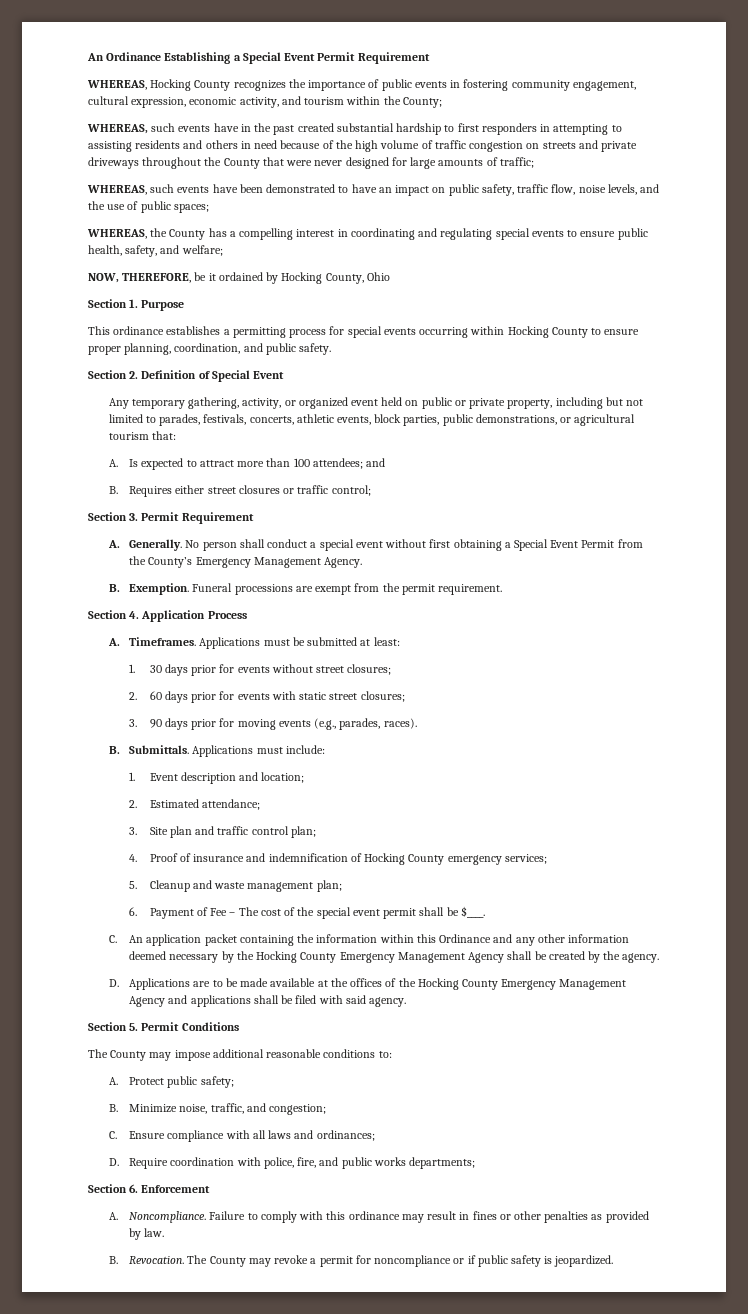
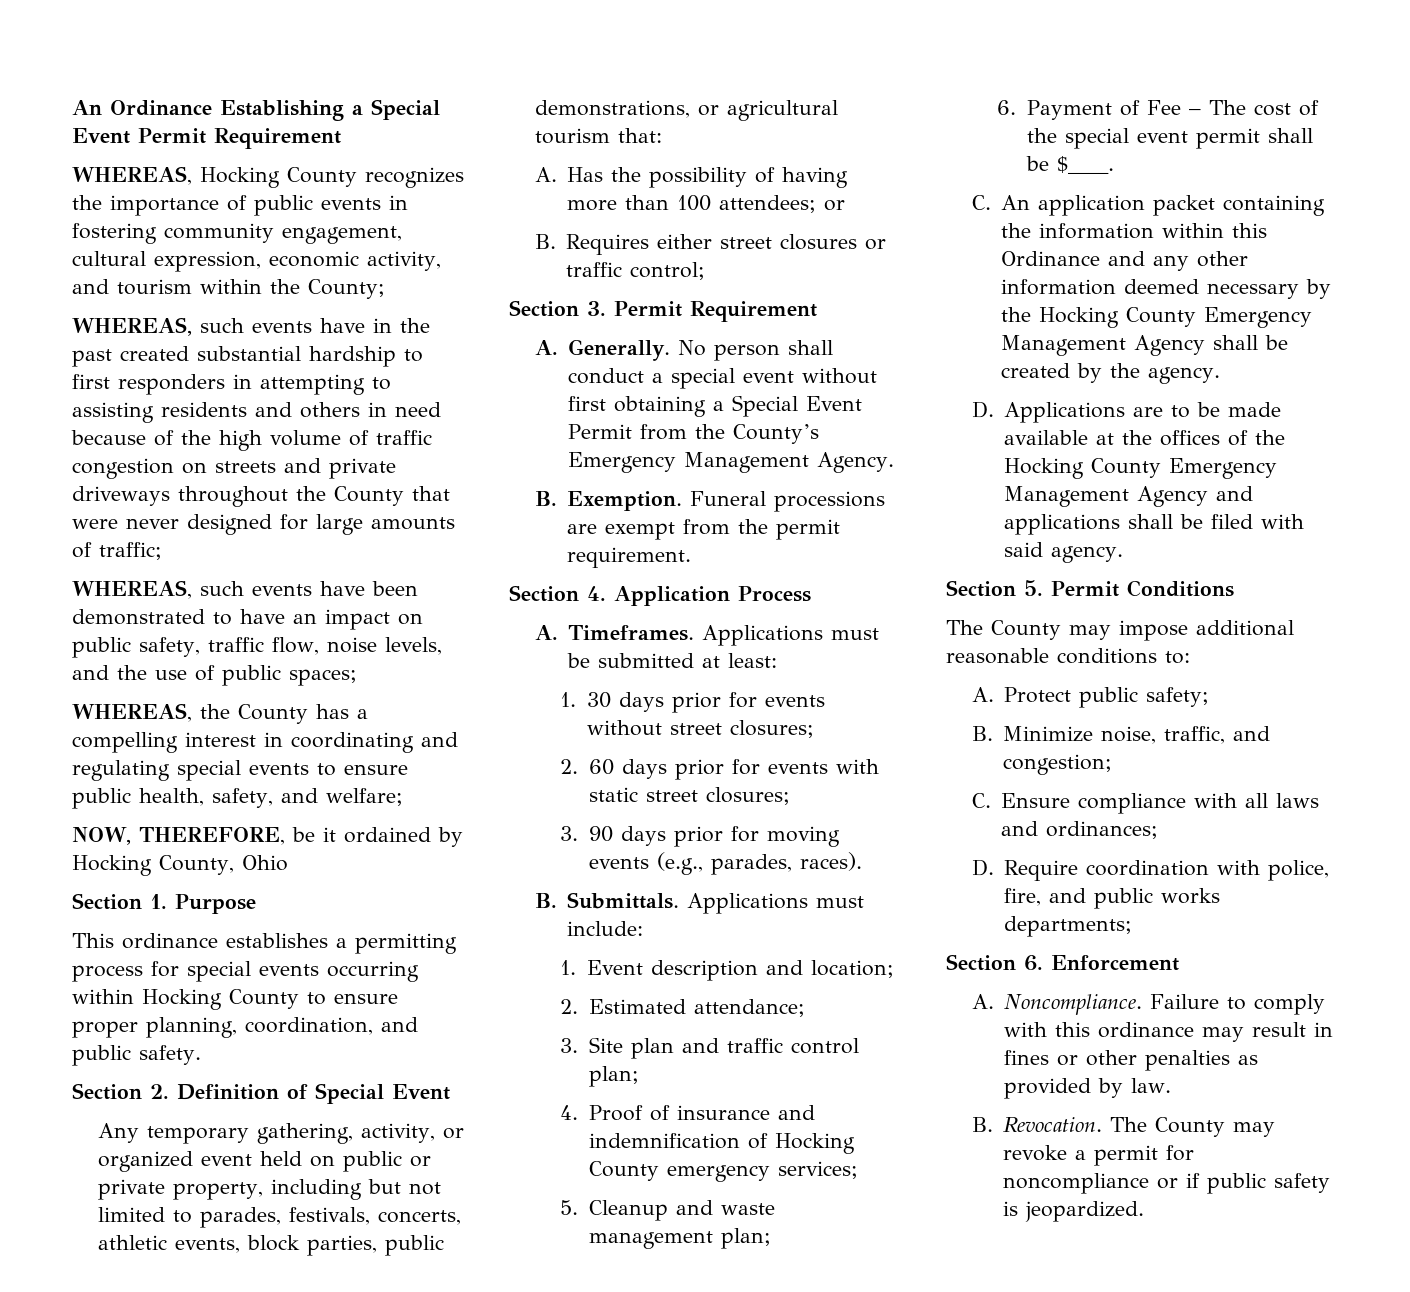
- A. Is expected to attract more than 100 attendees; and
+ A. Has the possibility of having more than 100 attendees; or

